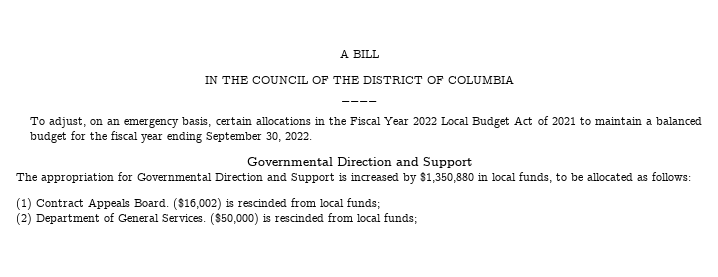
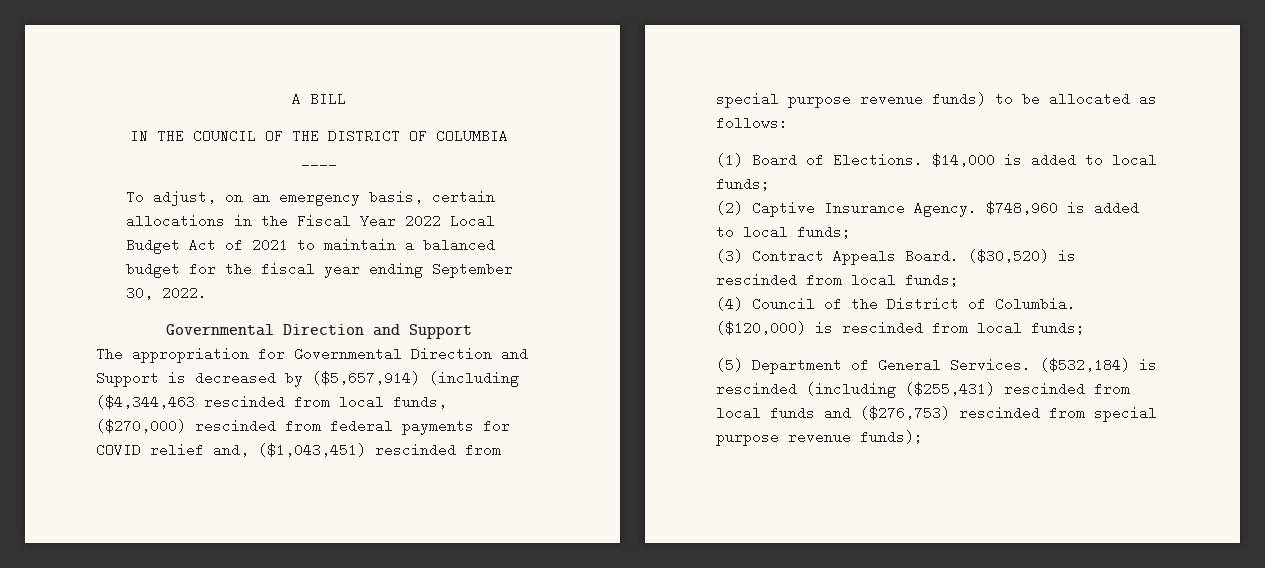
- The appropriation for Governmental Direction and Support is increased by $1,350,880 in local funds, to be allocated as follows:
+ The appropriation for Governmental Direction and Support is decreased by ($5,657,914) (including ($4,344,463 rescinded from local funds, ($270,000) rescinded from federal payments for COVID relief and, ($1,043,451) rescinded from special purpose revenue funds) to be allocated as follows:
- (1) Contract Appeals Board.
+ (1) Board of Elections. $14,000 is added to local funds;
+ (2) Captive Insurance Agency. $748,960 is added to local funds;
+ (3) Contract Appeals Board.
- ($16,002) is rescinded from local funds;
- (2) Department of General Services. ($50,000) is rescinded from local funds;
+ ($30,520) is rescinded from local funds;
+ (4) Council of the District of Columbia. ($120,000) is rescinded from local funds;
+ (5) Department of General Services. ($532,184) is rescinded (including ($255,431) rescinded from local funds and ($276,753) rescinded from special purpose revenue funds);

